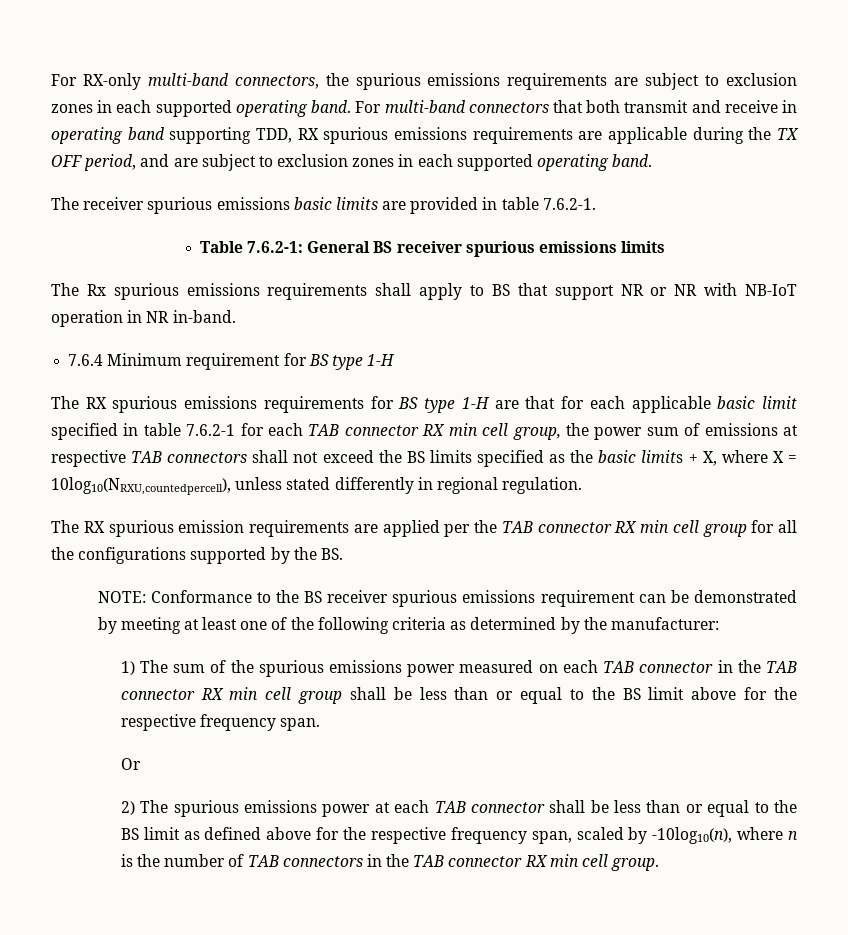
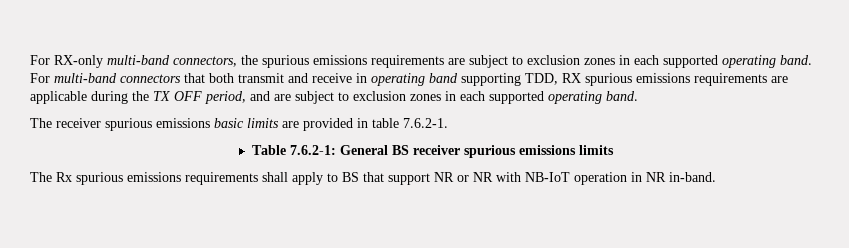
- 7.6.4 Minimum requirement for BS type 1-H
- The RX spurious emissions requirements for BS type 1-H are that for each applicable basic limit specified in table 7.6.2-1 for each TAB connector RX min cell group, the power sum of emissions at respective TAB connectors shall not exceed the BS limits specified as the basic limits + X, where X = 10log10(NRXU,countedpercell), unless stated differently in regional regulation.
- The RX spurious emission requirements are applied per the TAB connector RX min cell group for all the configurations supported by the BS.
- NOTE: Conformance to the BS receiver spurious emissions requirement can be demonstrated by meeting at least one of the following criteria as determined by the manufacturer:
- 1) The sum of the spurious emissions power measured on each TAB connector in the TAB connector RX min cell group shall be less than or equal to the BS limit above for the respective frequency span.
- Or
- 2) The spurious emissions power at each TAB connector shall be less than or equal to the BS limit as defined above for the respective frequency span, scaled by -10log10(n), where n is the number of TAB connectors in the TAB connector RX min cell group.

